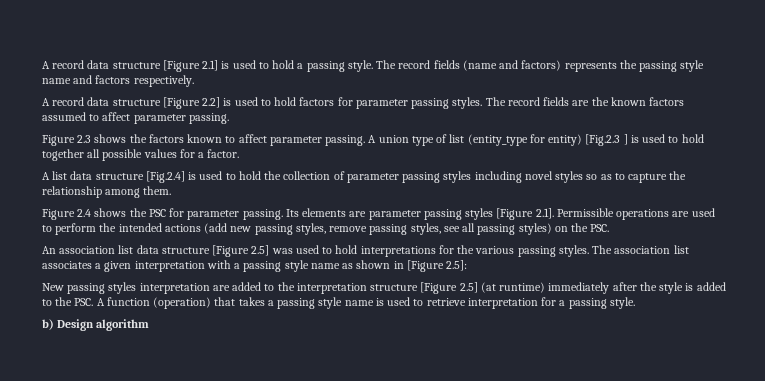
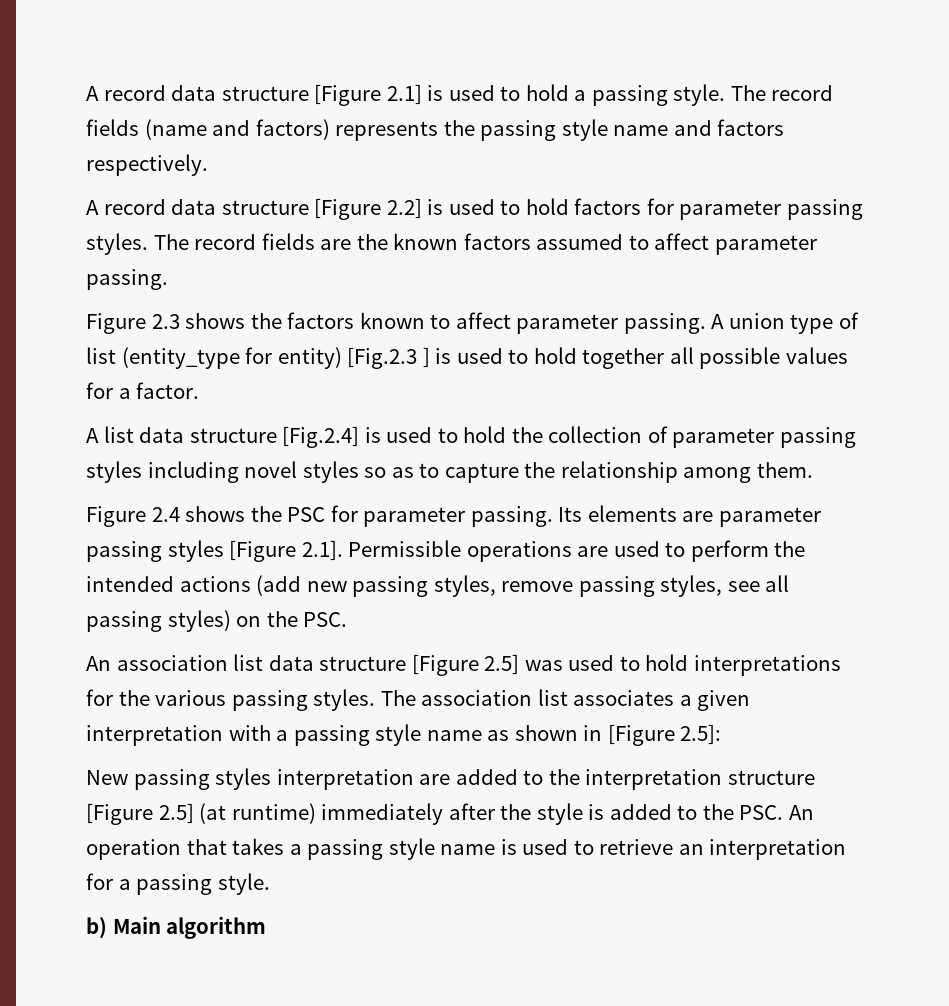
- New passing styles interpretation are added to the interpretation structure [Figure 2.5] (at runtime) immediately after the style is added to the PSC. A function (operation) that takes a passing style name is used to retrieve interpretation for a passing style.
+ New passing styles interpretation are added to the interpretation structure [Figure 2.5] (at runtime) immediately after the style is added to the PSC. An operation that takes a passing style name is used to retrieve an interpretation for a passing style.
- b) Design algorithm
+ b) Main algorithm

